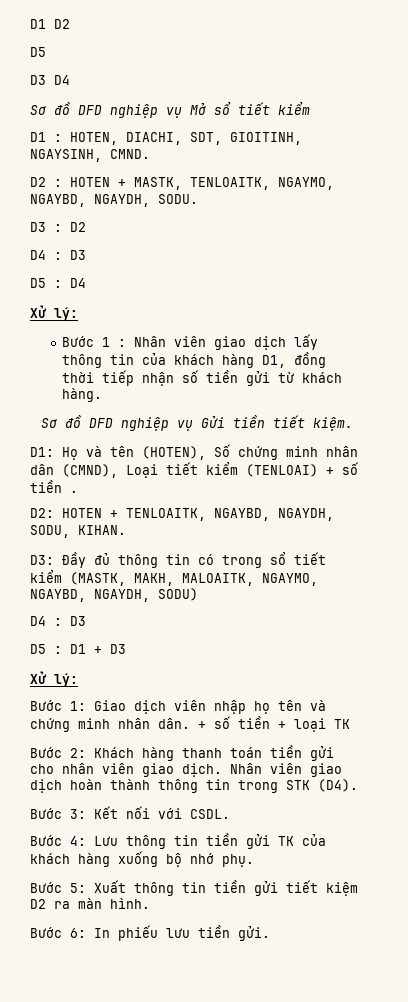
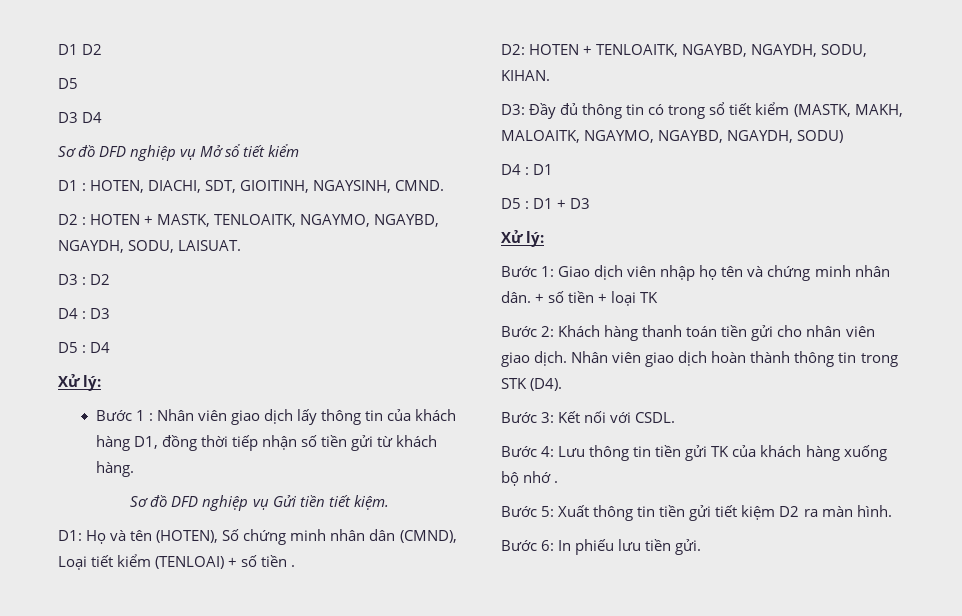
- D2 : HOTEN + MASTK, TENLOAITK, NGAYMO, NGAYBD, NGAYDH, SODU.
+ D2 : HOTEN + MASTK, TENLOAITK, NGAYMO, NGAYBD, NGAYDH, SODU, LAISUAT.
  D3: Đầy đủ thông tin có trong sổ tiết kiểm (MASTK, MAKH, MALOAITK, NGAYMO, NGAYBD, NGAYDH, SODU)
- D4 : D3
+ D4 : D1
- Bước 4: Lưu thông tin tiền gửi TK của khách hàng xuống bộ nhớ phụ.
+ Bước 4: Lưu thông tin tiền gửi TK của khách hàng xuống bộ nhớ .

